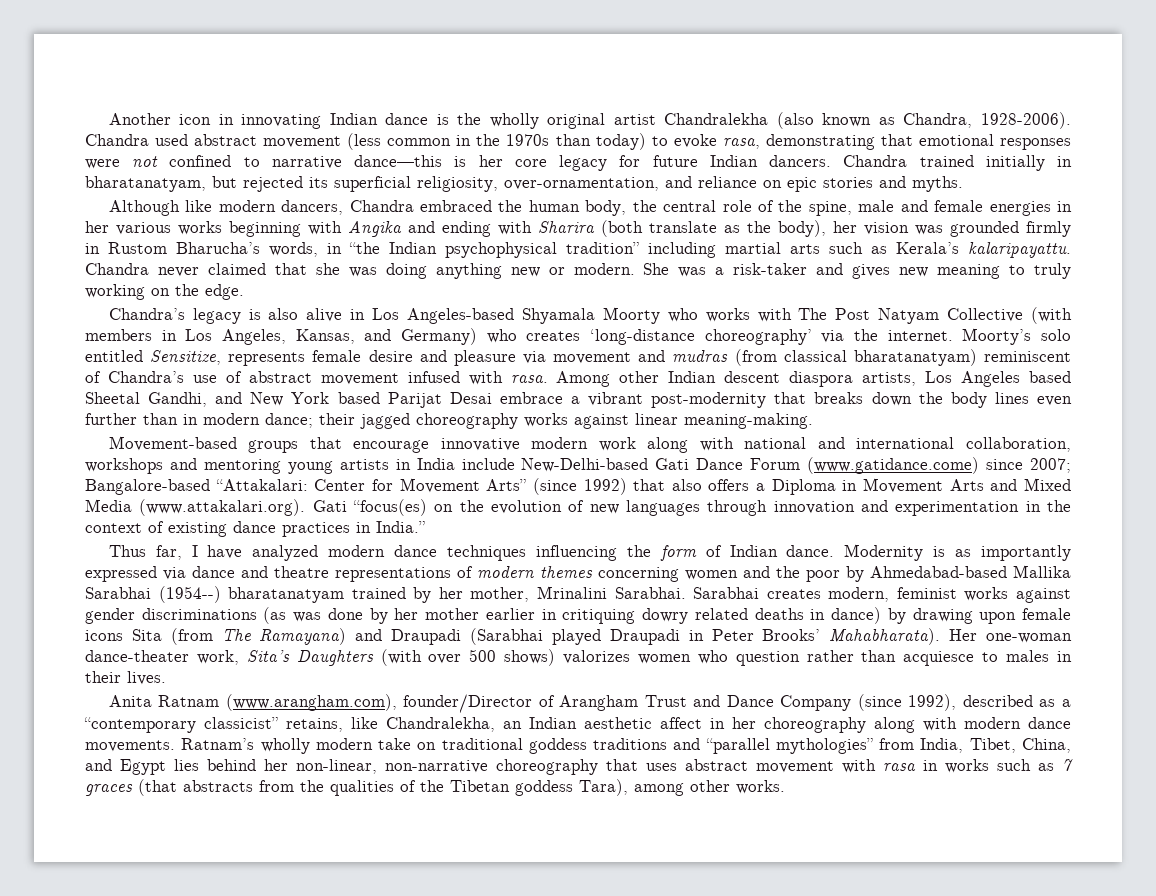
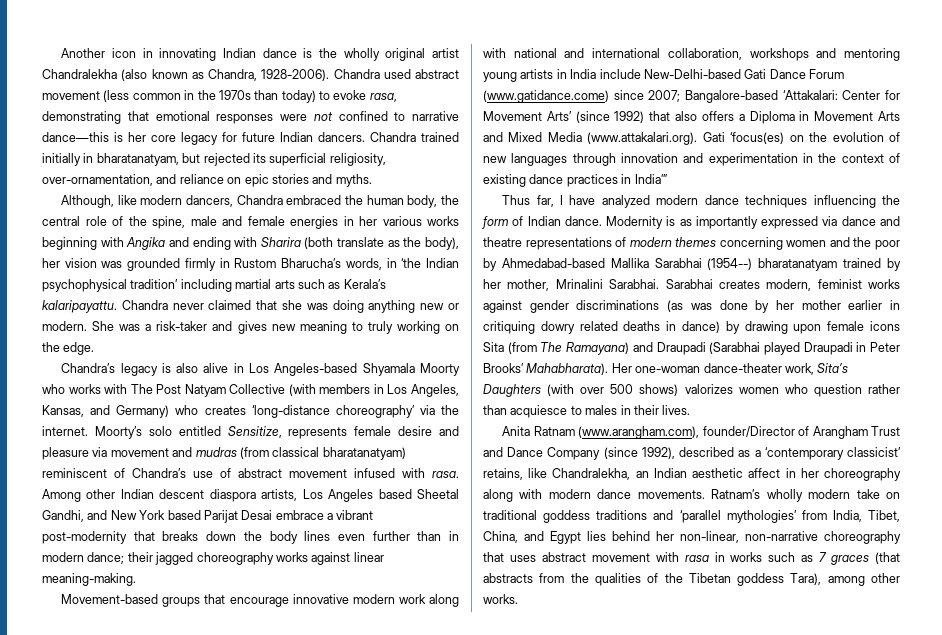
- Although like modern dancers, Chandra embraced the human body, the central role of the spine, male and female energies in her various works beginning with Angika and ending with Sharira (both translate as the body), her vision was grounded firmly in Rustom Bharucha’s words, in “the Indian psychophysical tradition” including martial arts such as Kerala’s kalaripayattu.
+ Although, like modern dancers, Chandra embraced the human body, the central role of the spine, male and female energies in her various works beginning with Angika and ending with Sharira (both translate as the body), her vision was grounded firmly in Rustom Bharucha’s words, in ‘the Indian psychophysical tradition’ including martial arts such as Kerala’s kalaripayattu.
- Bangalore-based “Attakalari:
+ Bangalore-based ‘Attakalari:
- Center for Movement Arts” (since 1992) that also offers a Diploma in Movement Arts and Mixed Media (www.attakalari.org). Gati “focus(es) on the evolution of new languages through innovation and experimentation in the context of existing dance practices in India.”
+ Center for Movement Arts’ (since 1992) that also offers a Diploma in Movement Arts and Mixed Media (www.attakalari.org). Gati ‘focus(es) on the evolution of new languages through innovation and experimentation in the context of existing dance practices in India’”
- Anita Ratnam (www.arangham.com), founder/Director of Arangham Trust and Dance Company (since 1992), described as a “contemporary classicist” retains, like Chandralekha, an Indian aesthetic affect in her choreography along with modern dance movements.
+ Anita Ratnam (www.arangham.com), founder/Director of Arangham Trust and Dance Company (since 1992), described as a ‘contemporary classicist’ retains, like Chandralekha, an Indian aesthetic affect in her choreography along with modern dance movements.
- Ratnam’s wholly modern take on traditional goddess traditions and “parallel mythologies” from India, Tibet, China, and Egypt lies behind her non-linear, non-narrative choreography that uses abstract movement with rasa in works such as 7 graces (that abstracts from the qualities of the Tibetan goddess Tara), among other works.
+ Ratnam’s wholly modern take on traditional goddess traditions and ‘parallel mythologies’ from India, Tibet, China, and Egypt lies behind her non-linear, non-narrative choreography that uses abstract movement with rasa in works such as 7 graces (that abstracts from the qualities of the Tibetan goddess Tara), among other works.

